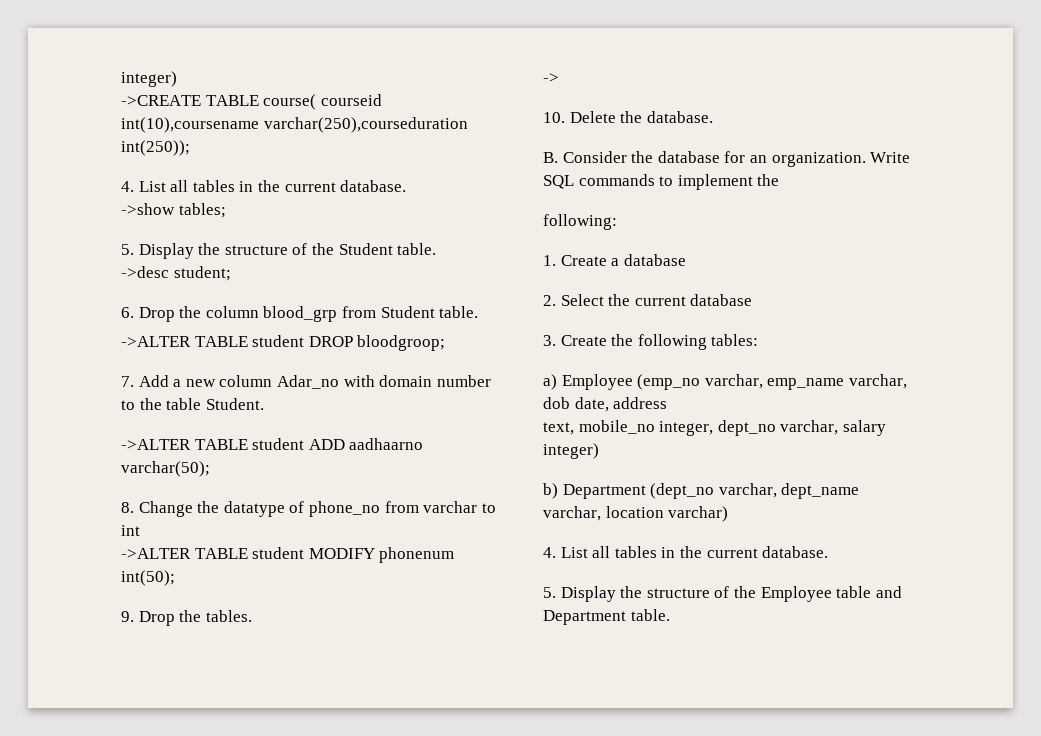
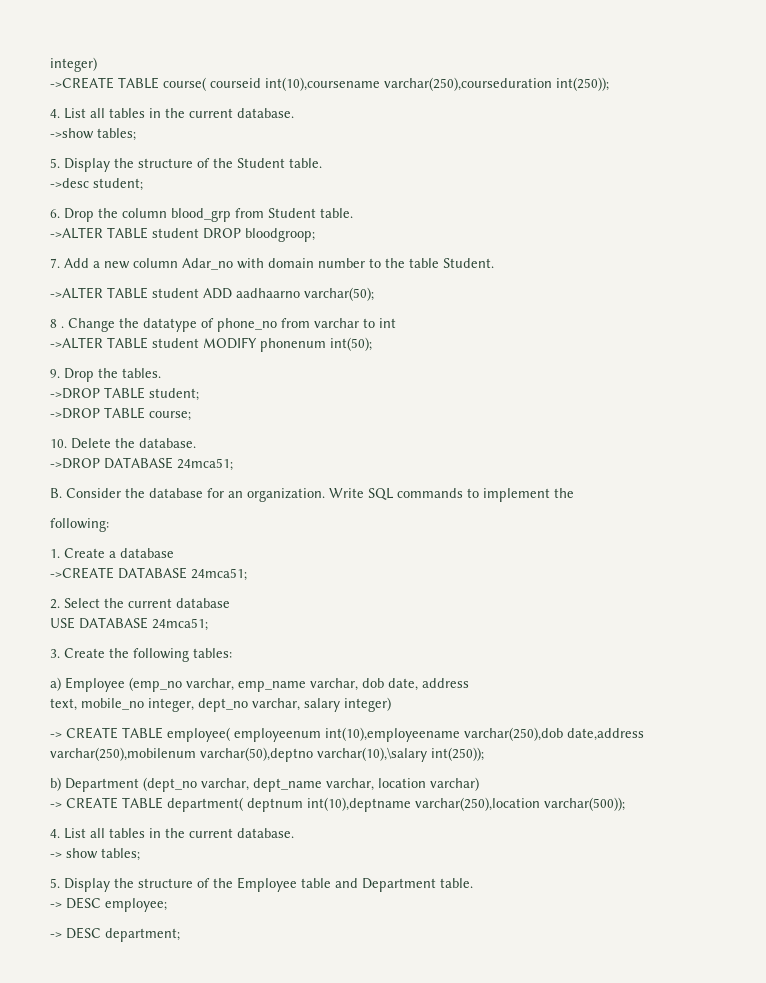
- 8. Change the datatype of phone_no from varchar to int
+ 8 . Change the datatype of phone_no from varchar to int
- ->
+ ->DROP TABLE student;
+ ->DROP TABLE course;
+ ->DROP DATABASE 24mca51;
+ ->CREATE DATABASE 24mca51;
+ USE DATABASE 24mca51;
+ -> CREATE TABLE employee( employeenum int(10),employeename varchar(250),dob date,address varchar(250),mobilenum varchar(50),deptno varchar(10),\salary int(250));
  b) Department (dept_no varchar, dept_name varchar, location varchar)
+ -> CREATE TABLE department( deptnum int(10),deptname varchar(250),location varchar(500));
  4. List all tables in the current database.
+ -> show tables;
+ -> DESC employee;
+ -> DESC department;

